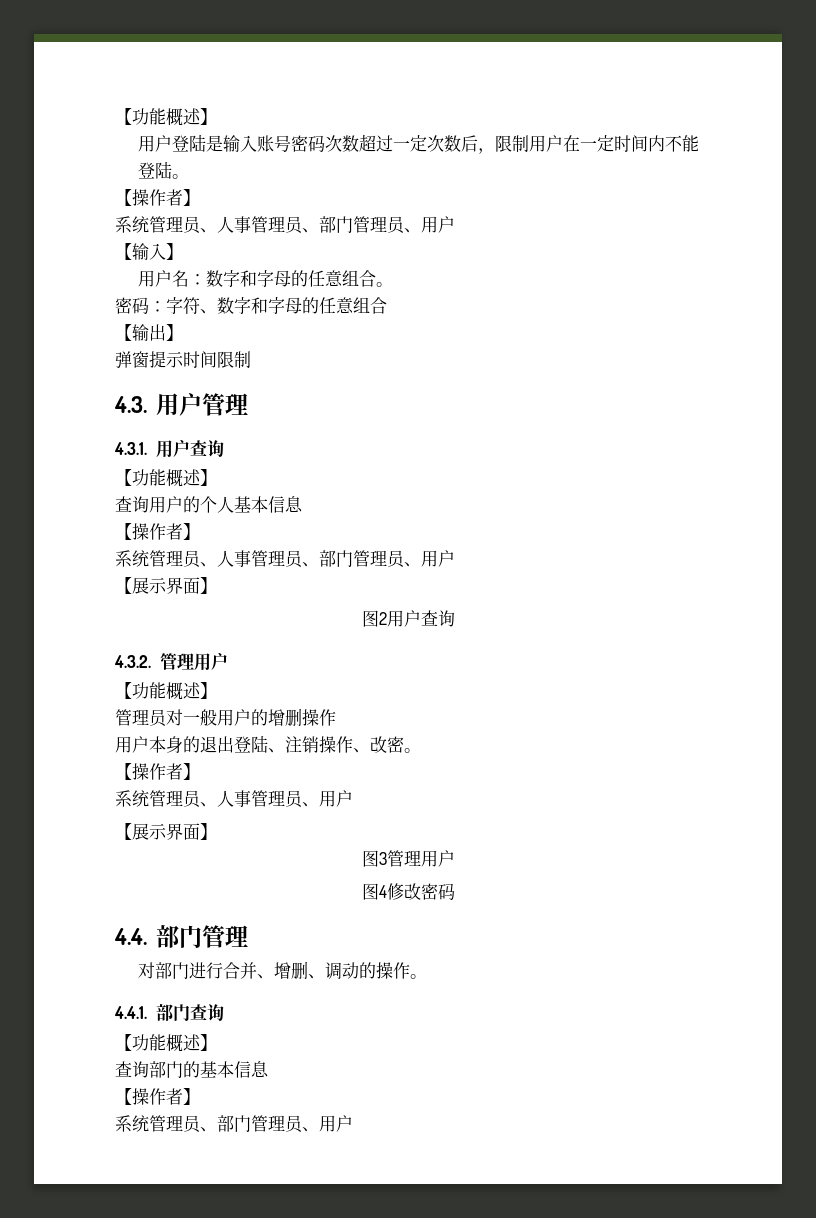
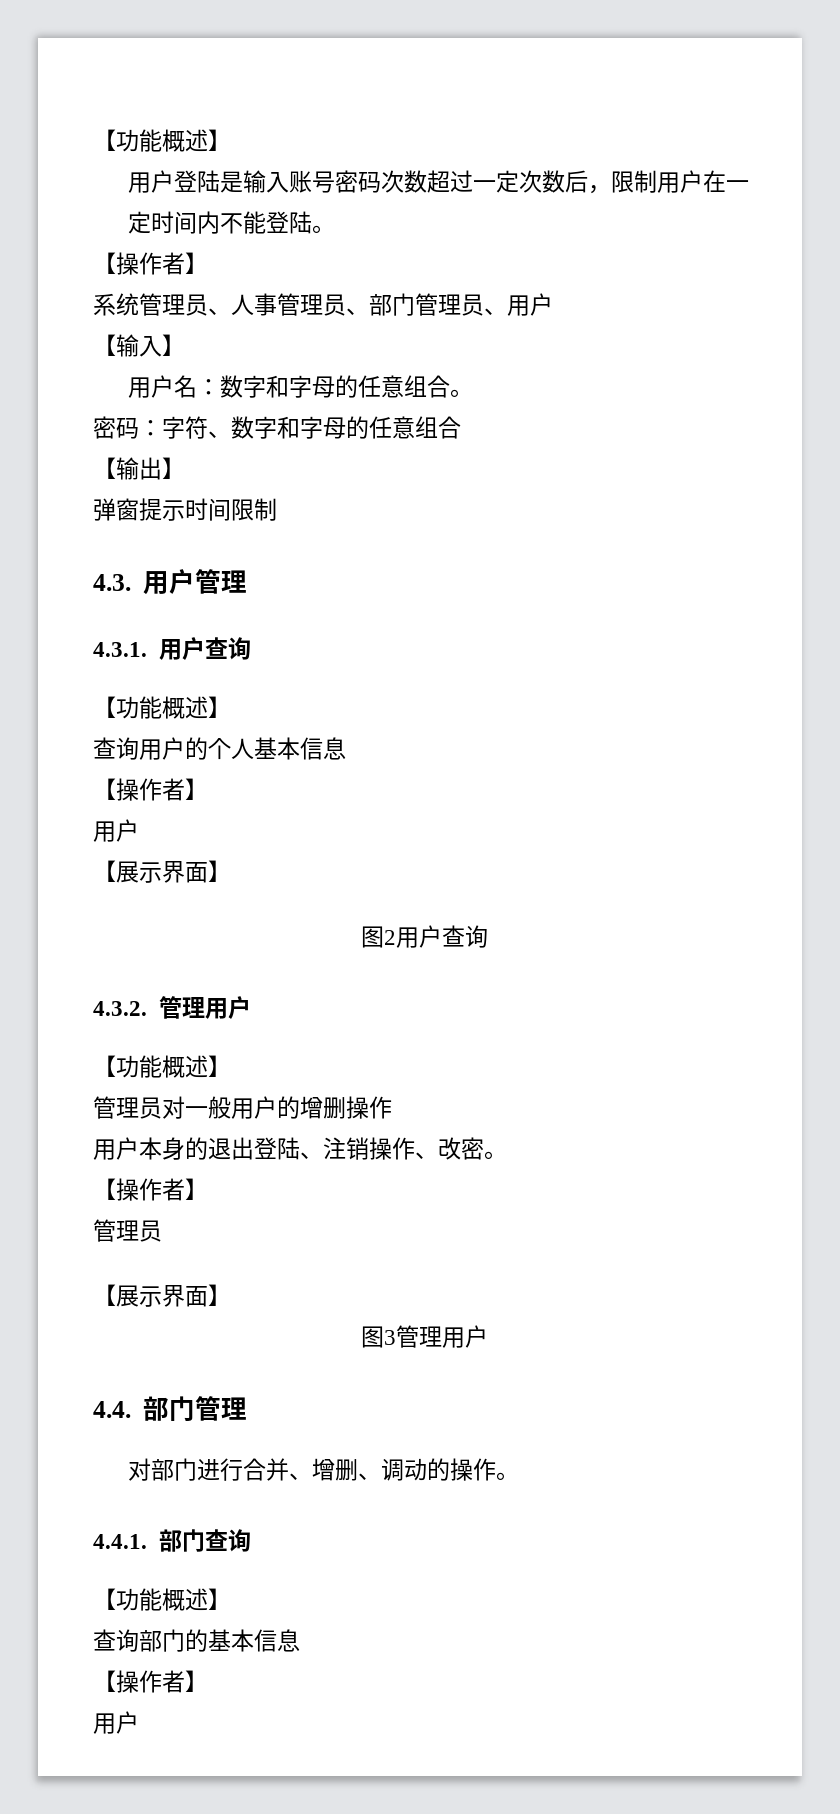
  查询用户的个人基本信息
  【操作者】
- 系统管理员、人事管理员、部门管理员、用户
+ 用户
  用户本身的退出登陆、注销操作、改密。
  【操作者】
- 系统管理员、人事管理员、用户
+ 管理员
- 图4修改密码
  查询部门的基本信息
  【操作者】
- 系统管理员、部门管理员、用户
+ 用户

